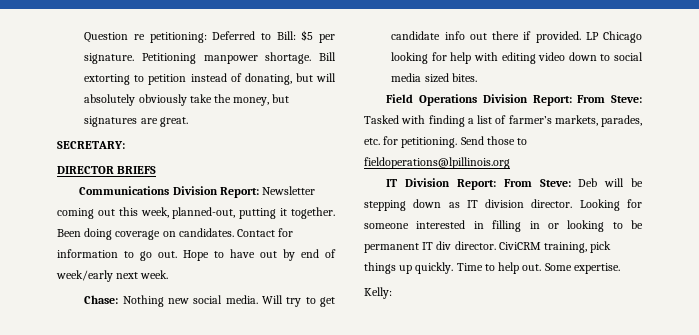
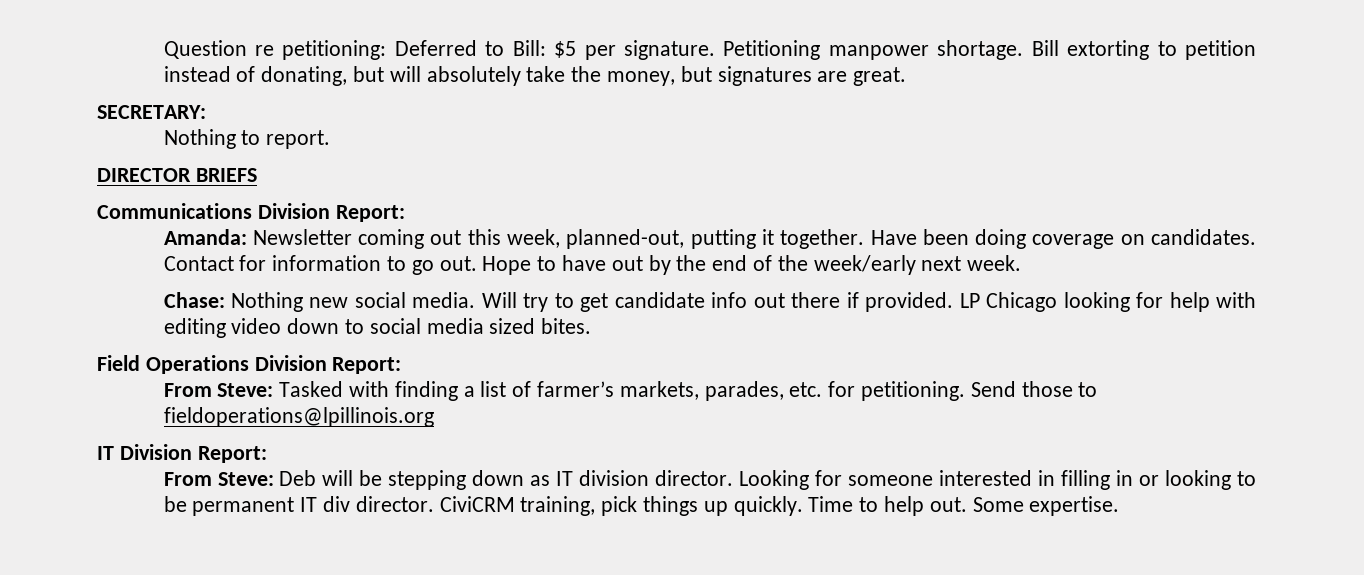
- Bill extorting to petition instead of donating, but will absolutely obviously take the money, but signatures are great.
+ Bill extorting to petition instead of donating, but will absolutely take the money, but signatures are great.
+ Nothing to report.
- Communications Division Report: Newsletter coming out this week, planned-out, putting it together.
+ Communications Division Report:
+ Amanda: Newsletter coming out this week, planned-out, putting it together.
- Been doing coverage on candidates.
+ Have been doing coverage on candidates.
- Hope to have out by end of week/early next week.
+ Hope to have out by the end of the week/early next week.
- Field Operations Division Report: From Steve: Tasked with finding a list of farmer’s markets, parades, etc. for petitioning.
+ Field Operations Division Report:
+ From Steve: Tasked with finding a list of farmer’s markets, parades, etc. for petitioning.
- IT Division Report: From Steve: Deb will be stepping down as IT division director.
+ IT Division Report:
+ From Steve: Deb will be stepping down as IT division director.
- Kelly:

